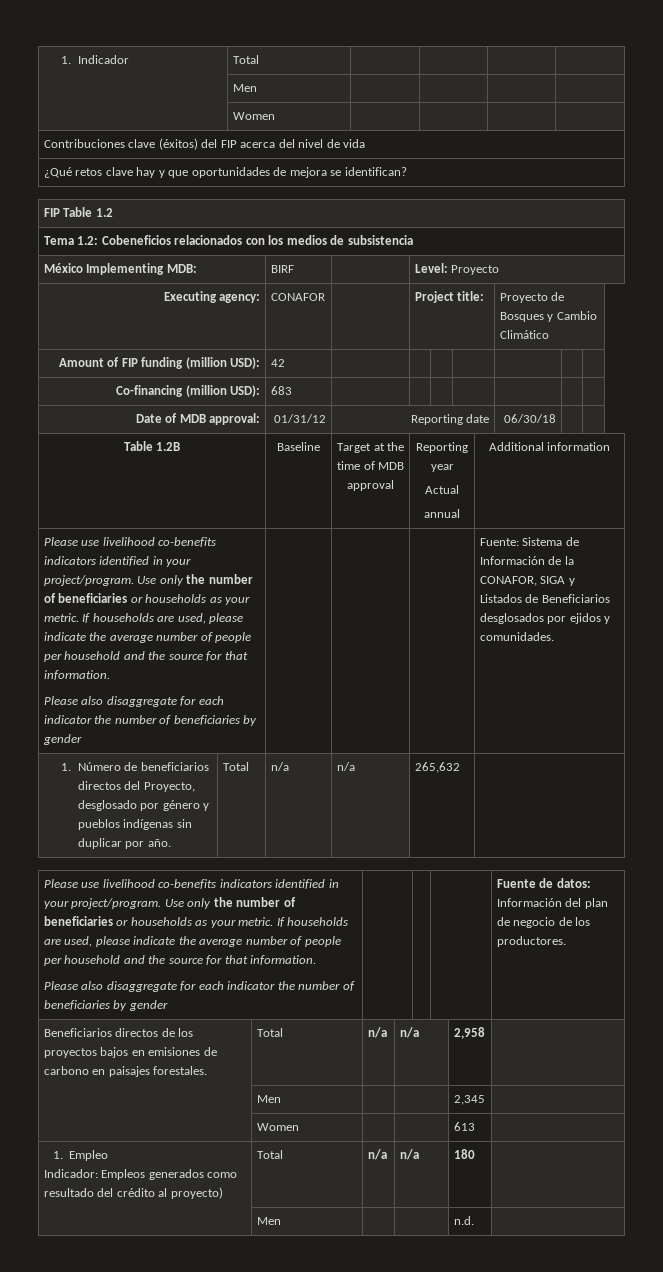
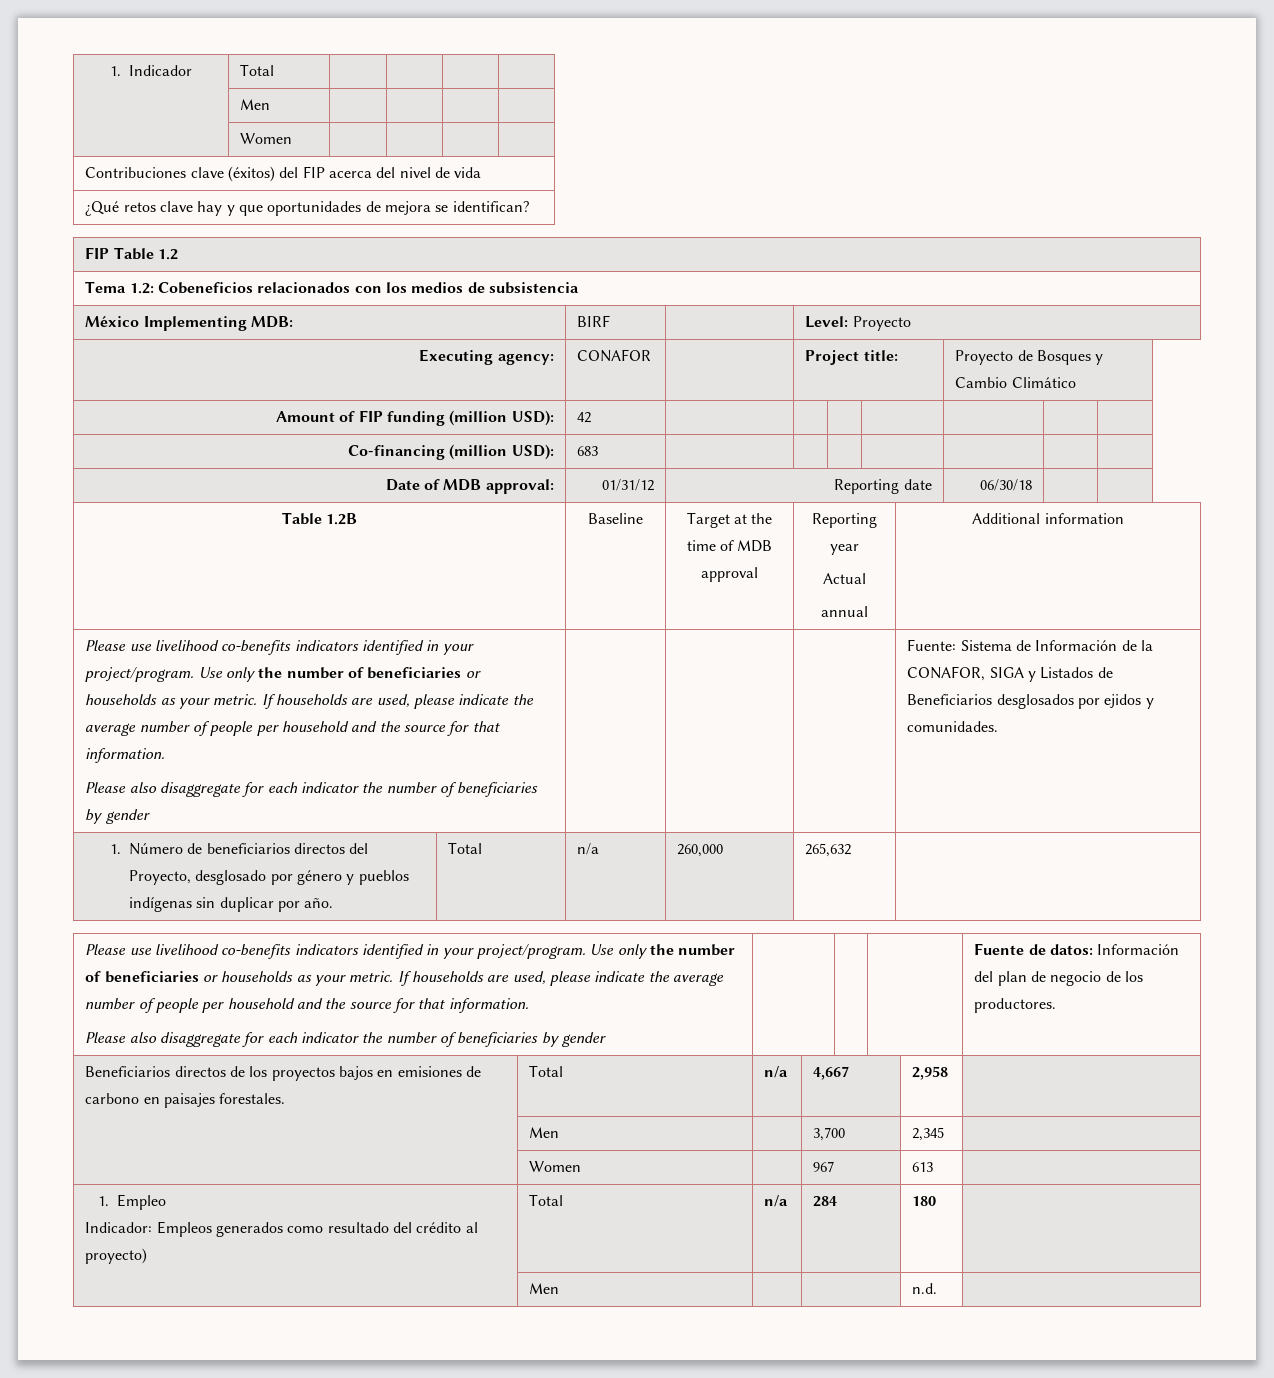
- 1. Número de beneficiarios directos del Proyecto, desglosado por género y pueblos indígenas sin duplicar por año. | Total | n/a | n/a | 265,632 |
+ 1. Número de beneficiarios directos del Proyecto, desglosado por género y pueblos indígenas sin duplicar por año. | Total | n/a | 260,000 | 265,632 |
- Beneficiarios directos de los proyectos bajos en emisiones de carbono en paisajes forestales. | Total | n/a | n/a | 2,958 |
+ Beneficiarios directos de los proyectos bajos en emisiones de carbono en paisajes forestales. | Total | n/a | 4,667 | 2,958 |
- | Men | | | 2,345 |
+ | Men | | 3,700 | 2,345 |
- | Women | | | 613 |
+ | Women | | 967 | 613 |
  1. Empleo
- Indicador: Empleos generados como resultado del crédito al proyecto) | Total | n/a | n/a | 180 |
+ Indicador: Empleos generados como resultado del crédito al proyecto) | Total | n/a | 284 | 180 |

